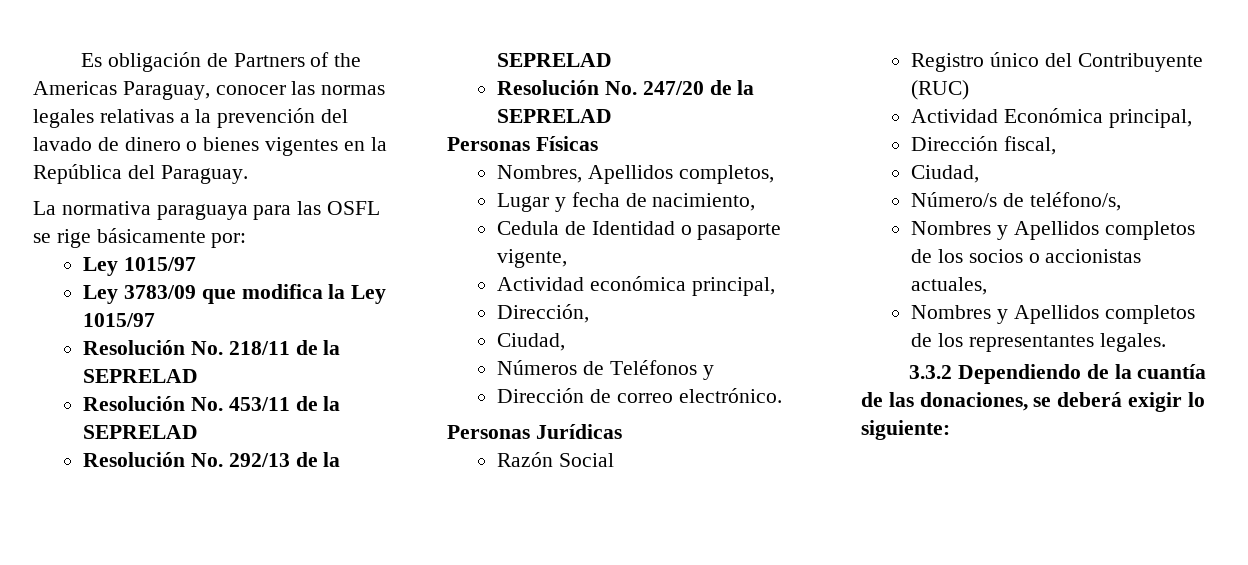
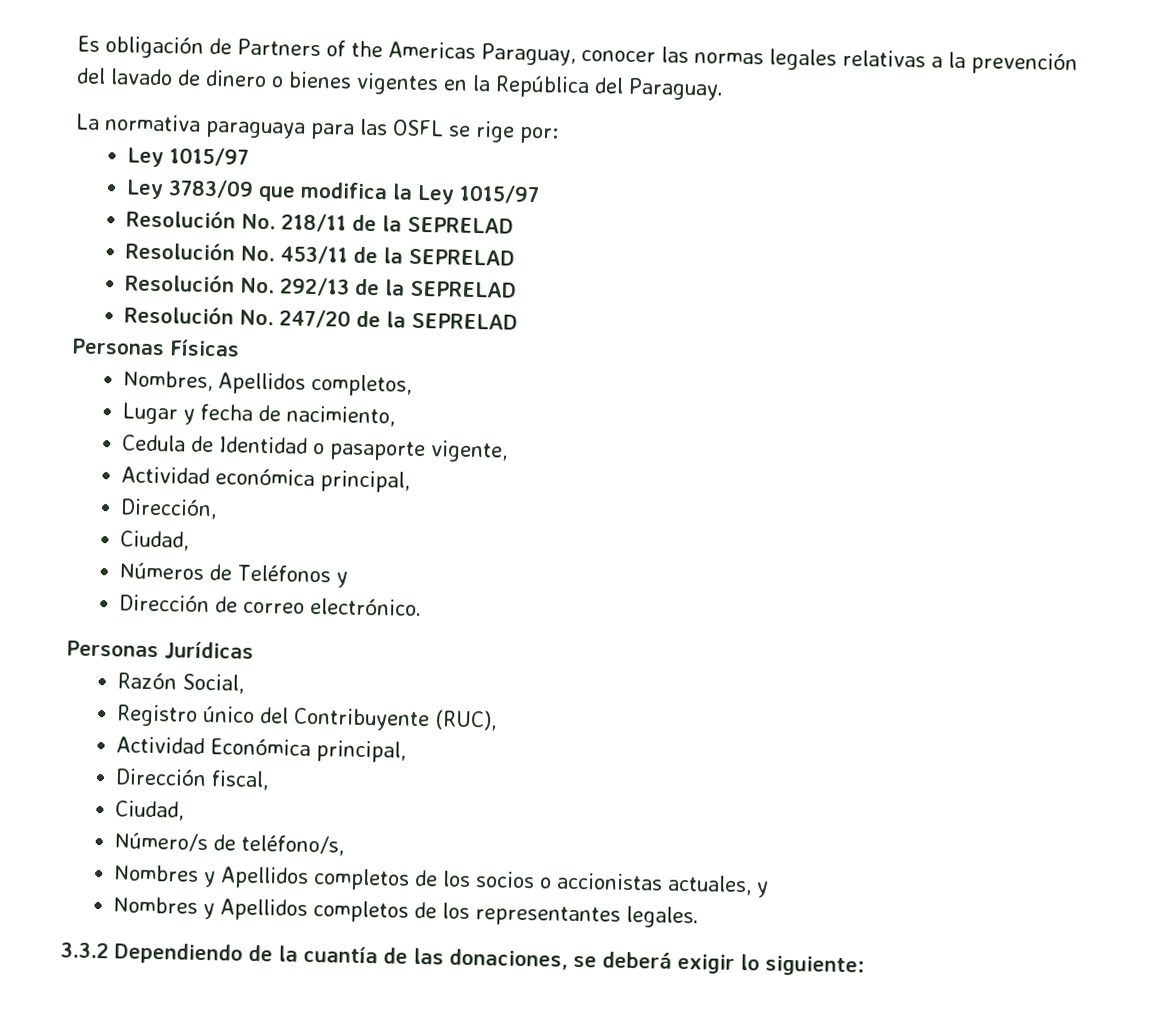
- La normativa paraguaya para las OSFL se rige básicamente por:
+ La normativa paraguaya para las OSFL se rige por:
- Razón Social
+ Razón Social,
- Registro único del Contribuyente (RUC)
+ Registro único del Contribuyente (RUC),
- Nombres y Apellidos completos de los socios o accionistas actuales,
+ Nombres y Apellidos completos de los socios o accionistas actuales, y

